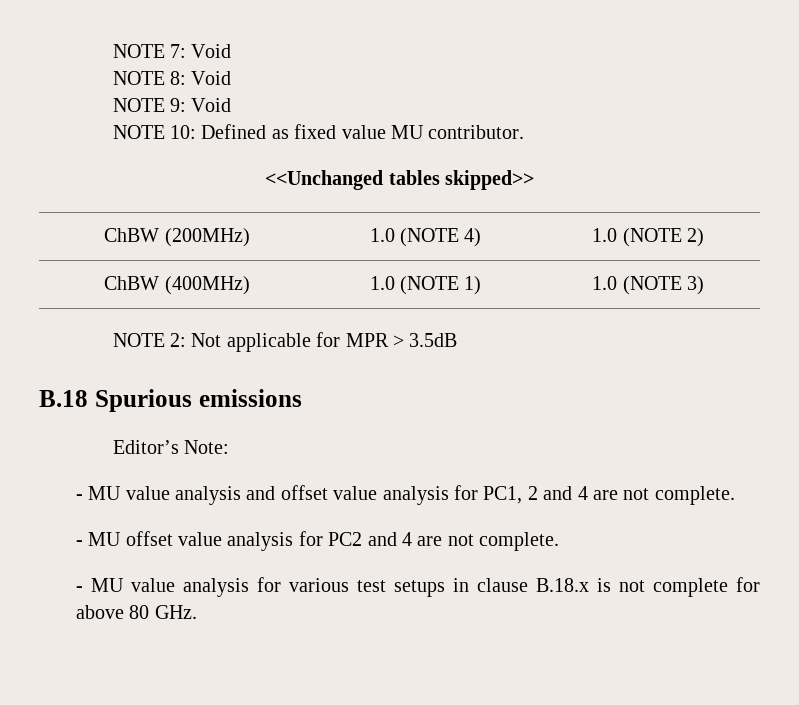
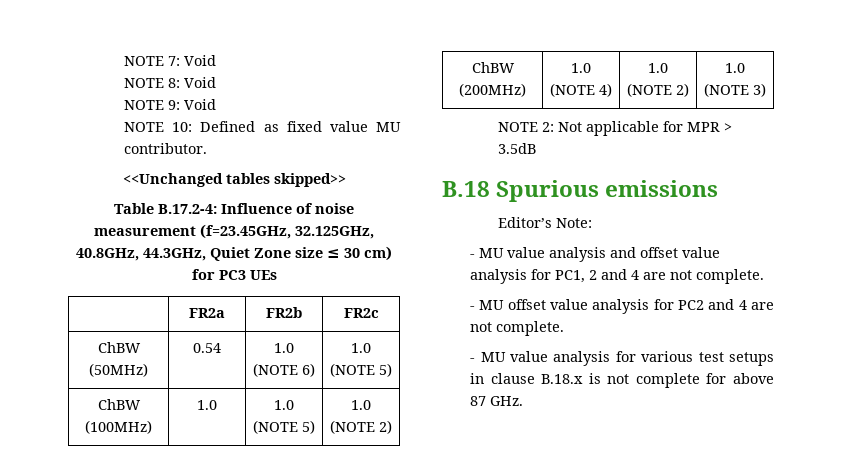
+ Table B.17.2-4: Influence of noise measurement (f=23.45GHz, 32.125GHz, 40.8GHz, 44.3GHz, Quiet Zone size ≤ 30 cm) for PC3 UEs
+ | FR2a | FR2b | FR2c
+ ChBW (50MHz) | 0.54 | 1.0 (NOTE 6) | 1.0 (NOTE 5)
+ ChBW (100MHz) | 1.0 | 1.0 (NOTE 5) | 1.0 (NOTE 2)
- ChBW (200MHz) | 1.0 (NOTE 4) | 1.0 (NOTE 2)
- ChBW (400MHz) | 1.0 (NOTE 1) | 1.0 (NOTE 3)
+ ChBW (200MHz) | 1.0 (NOTE 4) | 1.0 (NOTE 2) | 1.0 (NOTE 3)
- - MU value analysis for various test setups in clause B.18.x is not complete for above 80 GHz.
+ - MU value analysis for various test setups in clause B.18.x is not complete for above 87 GHz.

